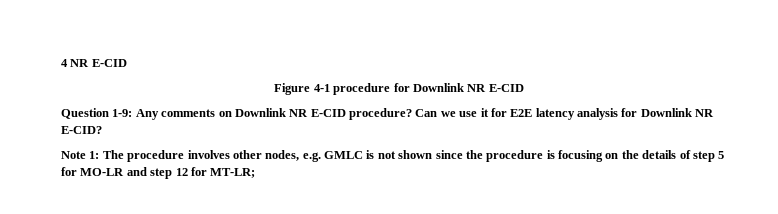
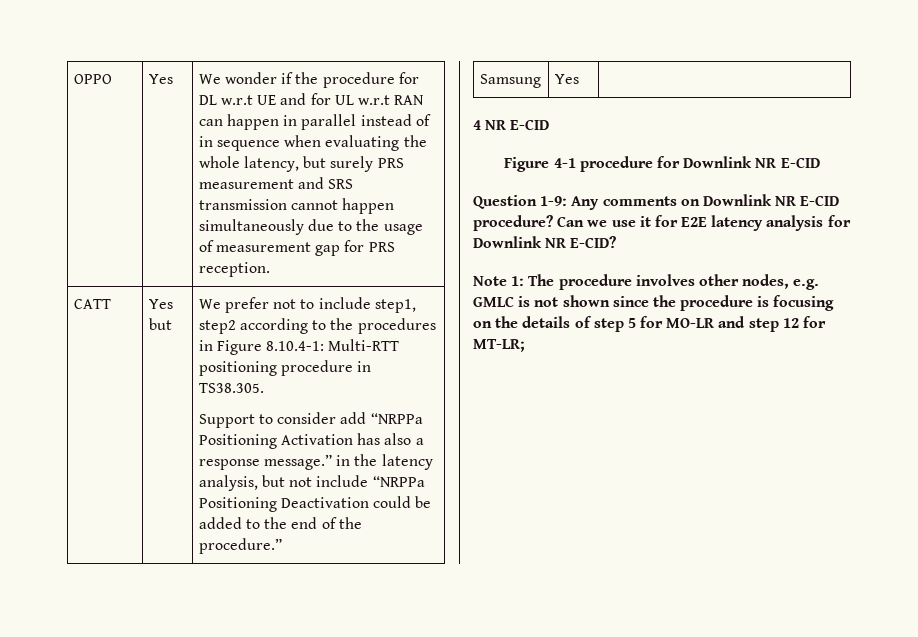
+ OPPO | Yes | We wonder if the procedure for DL w.r.t UE and for UL w.r.t RAN can happen in parallel instead of in sequence when evaluating the whole latency, but surely PRS measurement and SRS transmission cannot happen simultaneously due to the usage of measurement gap for PRS reception.
+ CATT | Yes but | We prefer not to include step1, step2 according to the procedures in Figure 8.10.4-1: Multi-RTT positioning procedure in TS38.305.
+ Support to consider add “NRPPa Positioning Activation has also a response message.” in the latency analysis, but not include “NRPPa Positioning Deactivation could be added to the end of the procedure.”
+ Samsung | Yes |

